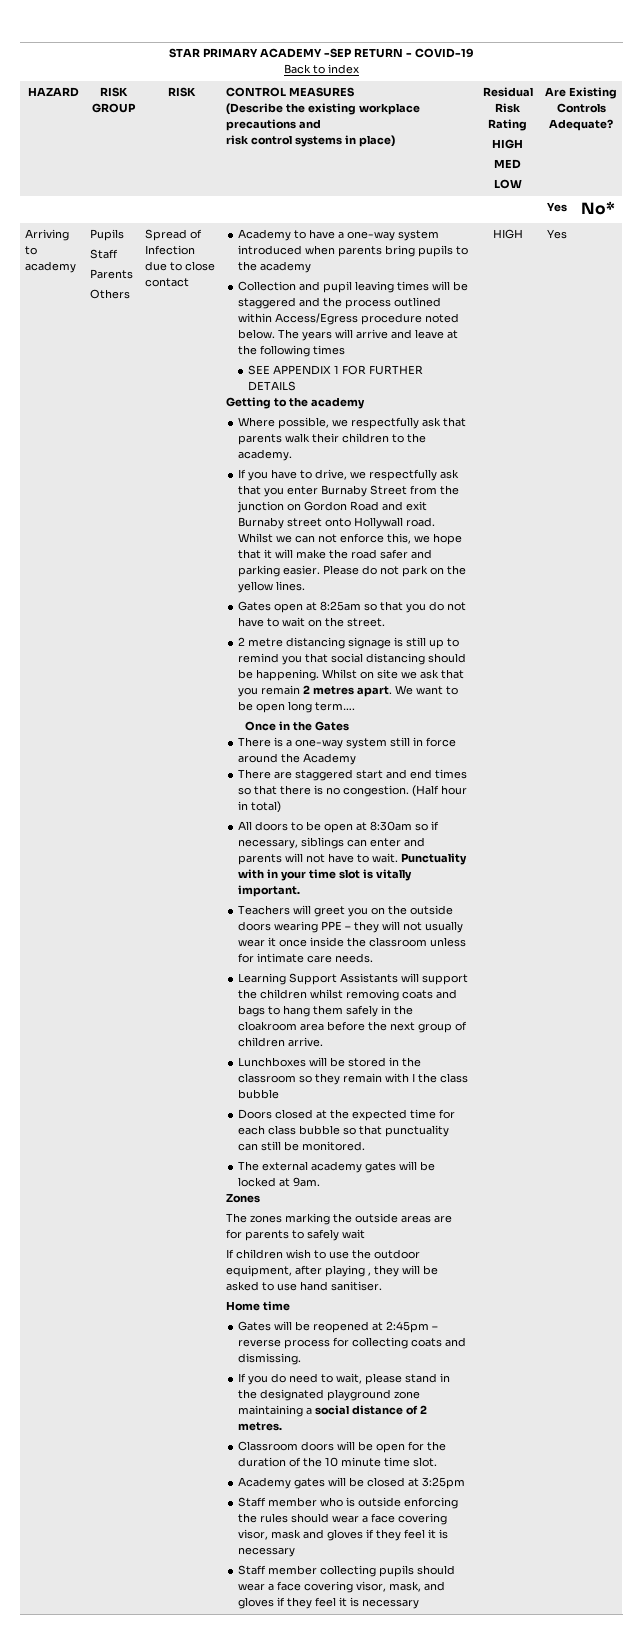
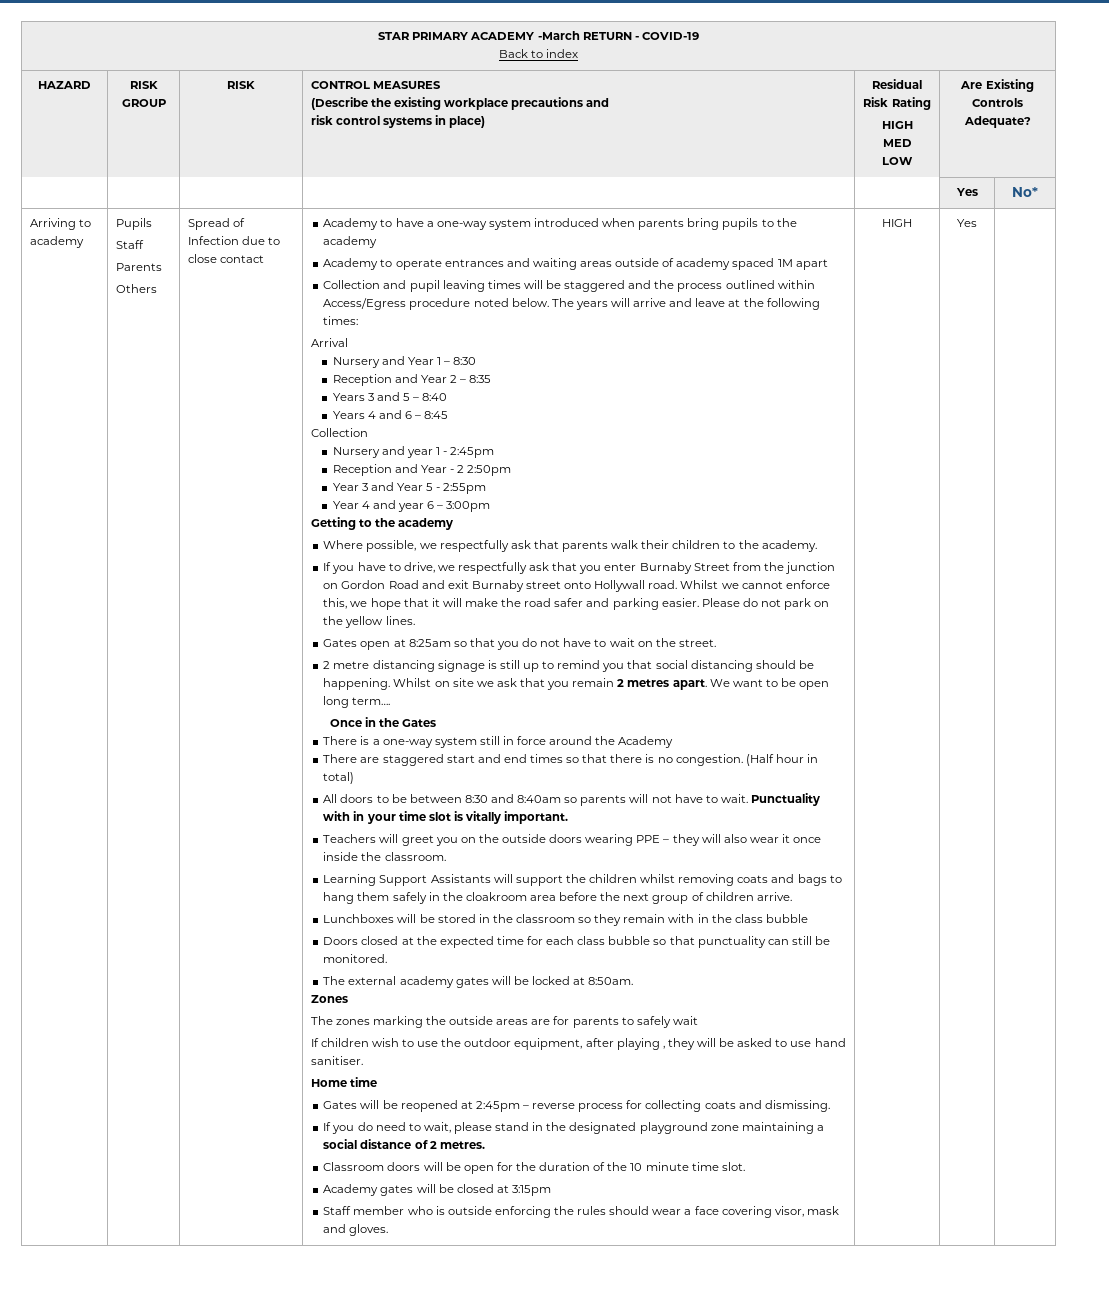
- STAR PRIMARY ACADEMY -SEP RETURN - COVID-19
+ STAR PRIMARY ACADEMY -March RETURN - COVID-19
+ Academy to operate entrances and waiting areas outside of academy spaced 1M apart
- The years will arrive and leave at the following times
- SEE APPENDIX 1 FOR FURTHER DETAILS
+ The years will arrive and leave at the following times:
+ Arrival
+ Nursery and Year 1 – 8:30
+ Reception and Year 2 – 8:35
+ Years 3 and 5 – 8:40
+ Years 4 and 6 – 8:45
+ Collection
+ Nursery and year 1 - 2:45pm
+ Reception and Year - 2 2:50pm
+ Year 3 and Year 5 - 2:55pm
+ Year 4 and year 6 – 3:00pm
- Whilst we can not enforce this, we hope that it will make the road safer and parking easier.
+ Whilst we cannot enforce this, we hope that it will make the road safer and parking easier.
- All doors to be open at 8:30am so if necessary, siblings can enter and parents will not have to wait.
+ All doors to be between 8:30 and 8:40am so parents will not have to wait.
- Teachers will greet you on the outside doors wearing PPE – they will not usually wear it once inside the classroom unless for intimate care needs.
+ Teachers will greet you on the outside doors wearing PPE – they will also wear it once inside the classroom.
- Lunchboxes will be stored in the classroom so they remain with I the class bubble
+ Lunchboxes will be stored in the classroom so they remain with in the class bubble
- The external academy gates will be locked at 9am.
+ The external academy gates will be locked at 8:50am.
- Academy gates will be closed at 3:25pm
+ Academy gates will be closed at 3:15pm
- Staff member who is outside enforcing the rules should wear a face covering visor, mask and gloves if they feel it is necessary
- Staff member collecting pupils should wear a face covering visor, mask, and gloves if they feel it is necessary
+ Staff member who is outside enforcing the rules should wear a face covering visor, mask and gloves.

